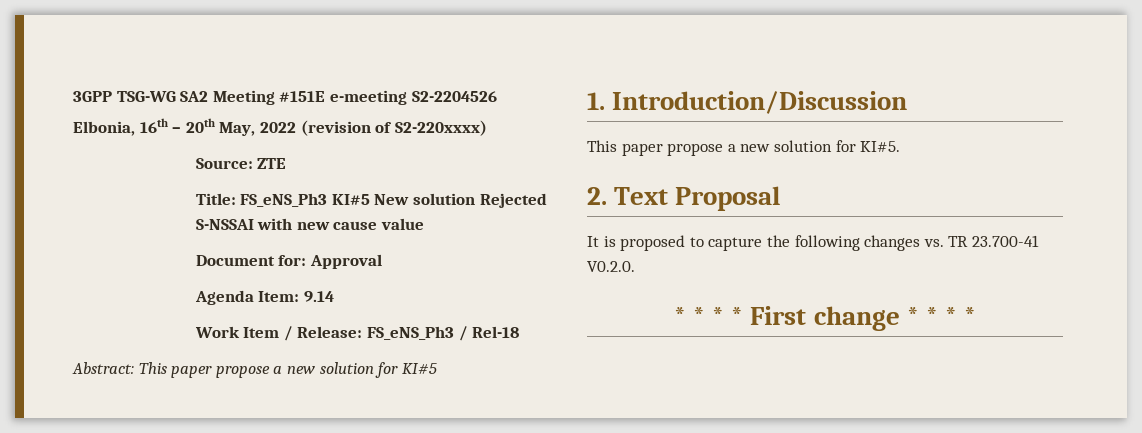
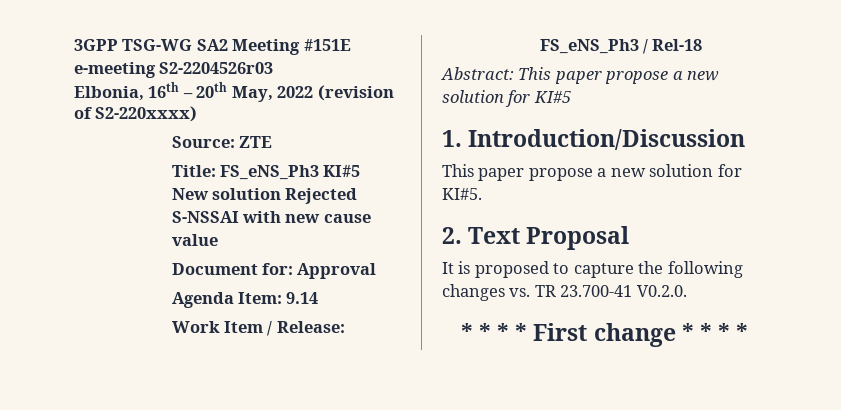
- 3GPP TSG-WG SA2 Meeting #151E e-meeting S2-2204526
+ 3GPP TSG-WG SA2 Meeting #151E e-meeting S2-2204526r03

